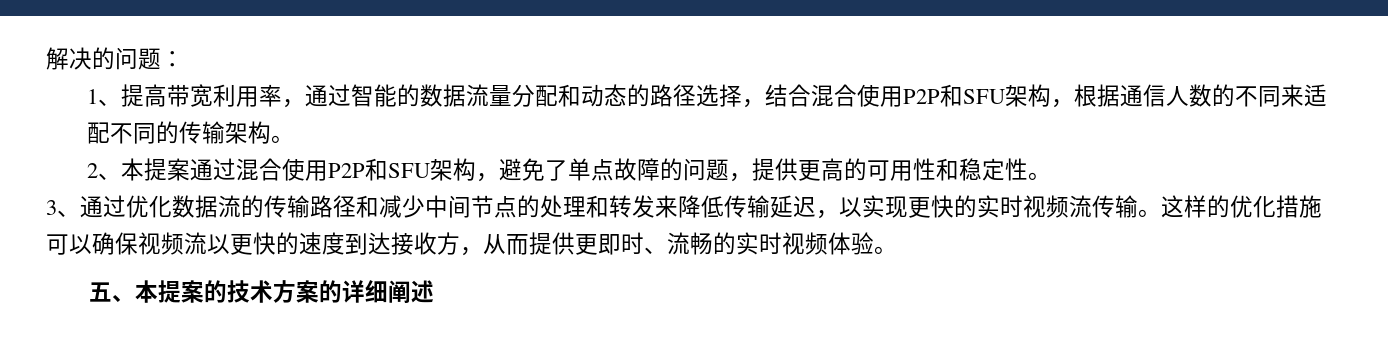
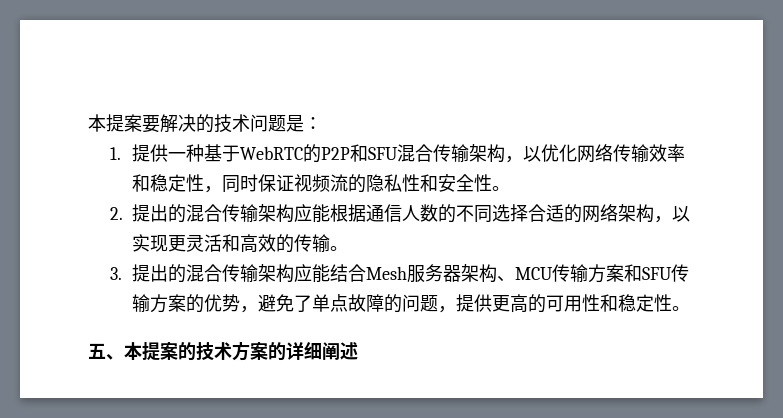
- 解决的问题：
- 1、提高带宽利用率，通过智能的数据流量分配和动态的路径选择，结合混合使用P2P和SFU架构，根据通信人数的不同来适配不同的传输架构。
- 2、本提案通过混合使用P2P和SFU架构，避免了单点故障的问题，提供更高的可用性和稳定性。
+ 本提案要解决的技术问题是：
+ 1.提供一种基于WebRTC的P2P和SFU混合传输架构，以优化网络传输效率和稳定性，同时保证视频流的隐私性和安全性。
+ 2.提出的混合传输架构应能根据通信人数的不同选择合适的网络架构，以实现更灵活和高效的传输。
+ 3.提出的混合传输架构应能结合Mesh服务器架构、MCU传输方案和SFU传输方案的优势，避免了单点故障的问题，提供更高的可用性和稳定性。
- 3、通过优化数据流的传输路径和减少中间节点的处理和转发来降低传输延迟，以实现更快的实时视频流传输。这样的优化措施可以确保视频流以更快的速度到达接收方，从而提供更即时、流畅的实时视频体验。

